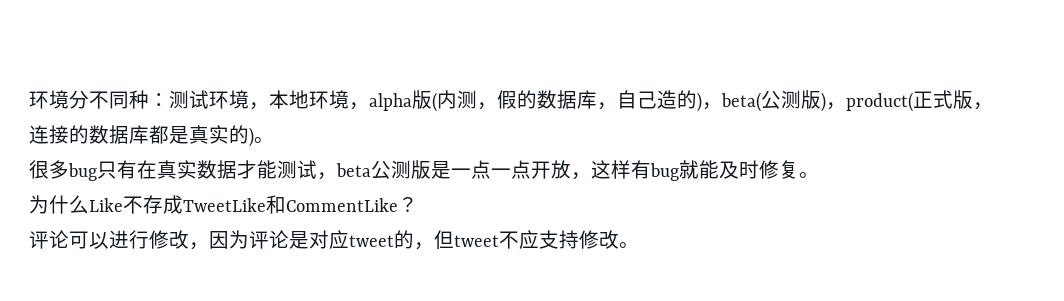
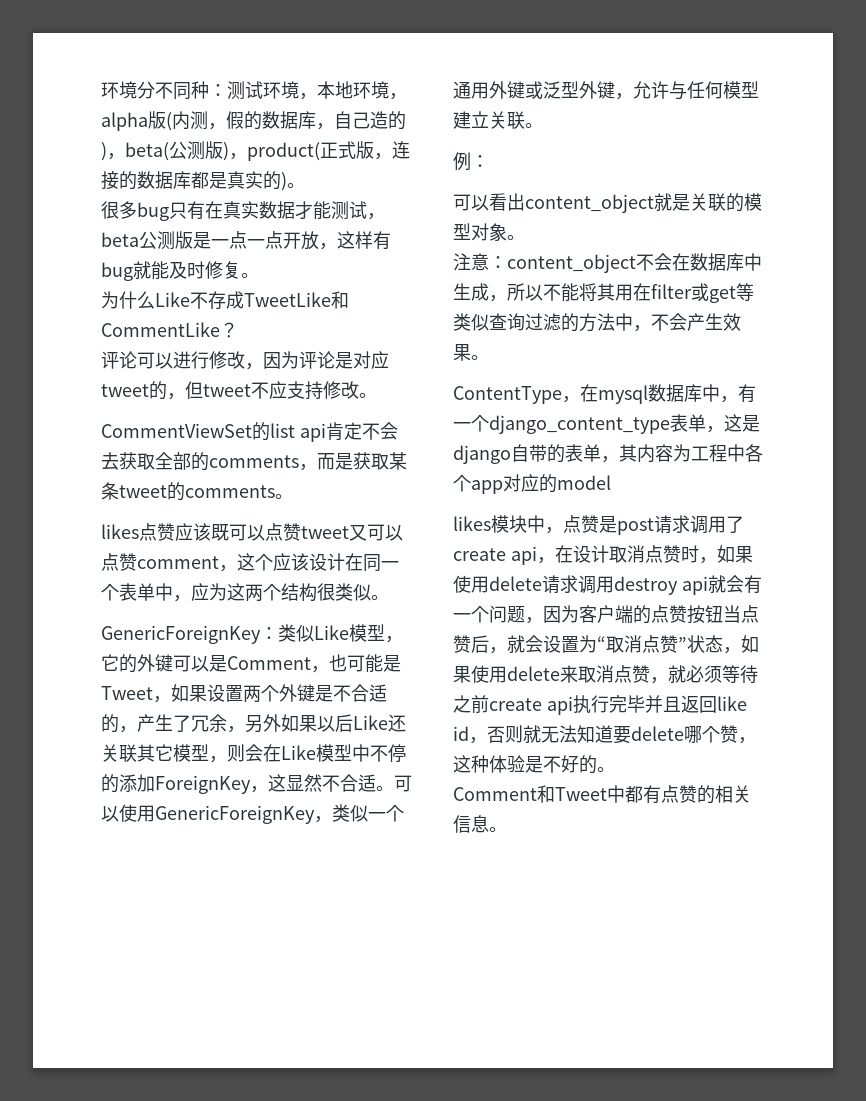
+ CommentViewSet的list api肯定不会去获取全部的comments，而是获取某条tweet的comments。
+ likes点赞应该既可以点赞tweet又可以点赞comment，这个应该设计在同一个表单中，应为这两个结构很类似。
+ GenericForeignKey：类似Like模型，它的外键可以是Comment，也可能是Tweet，如果设置两个外键是不合适的，产生了冗余，另外如果以后Like还关联其它模型，则会在Like模型中不停的添加ForeignKey，这显然不合适。可以使用GenericForeignKey，类似一个通用外键或泛型外键，允许与任何模型建立关联。
+ 例：
+ 可以看出content_object就是关联的模型对象。
+ 注意：content_object不会在数据库中生成，所以不能将其用在filter或get等类似查询过滤的方法中，不会产生效果。
+ ContentType，在mysql数据库中，有一个django_content_type表单，这是django自带的表单，其内容为工程中各个app对应的model
+ likes模块中，点赞是post请求调用了create api，在设计取消点赞时，如果使用delete请求调用destroy api就会有一个问题，因为客户端的点赞按钮当点赞后，就会设置为“取消点赞”状态，如果使用delete来取消点赞，就必须等待之前create api执行完毕并且返回like id，否则就无法知道要delete哪个赞，这种体验是不好的。
+ Comment和Tweet中都有点赞的相关信息。

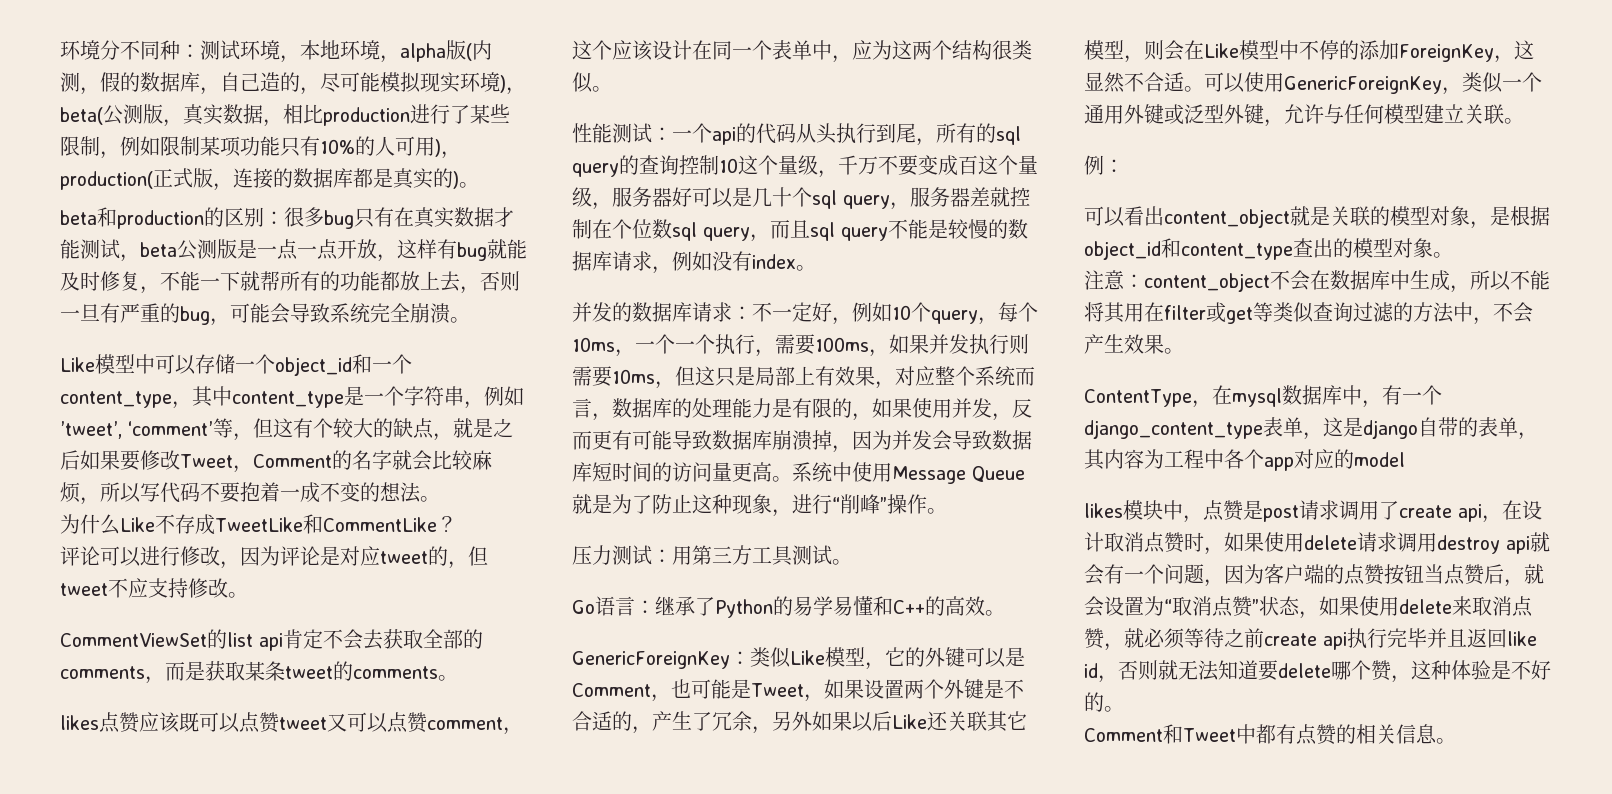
- 环境分不同种：测试环境，本地环境，alpha版(内测，假的数据库，自己造的)，beta(公测版)，product(正式版，连接的数据库都是真实的)。
+ 环境分不同种：测试环境，本地环境，alpha版(内测，假的数据库，自己造的，尽可能模拟现实环境)，beta(公测版，真实数据，相比production进行了某些限制，例如限制某项功能只有10%的人可用)，production(正式版，连接的数据库都是真实的)。
- 很多bug只有在真实数据才能测试，beta公测版是一点一点开放，这样有bug就能及时修复。
+ beta和production的区别：很多bug只有在真实数据才能测试，beta公测版是一点一点开放，这样有bug就能及时修复，不能一下就帮所有的功能都放上去，否则一旦有严重的bug，可能会导致系统完全崩溃。
+ Like模型中可以存储一个object_id和一个content_type，其中content_type是一个字符串，例如’tweet’, ‘comment’等，但这有个较大的缺点，就是之后如果要修改Tweet，Comment的名字就会比较麻烦，所以写代码不要抱着一成不变的想法。
+ 性能测试：一个api的代码从头执行到尾，所有的sql query的查询控制10这个量级，千万不要变成百这个量级，服务器好可以是几十个sql query，服务器差就控制在个位数sql query，而且sql query不能是较慢的数据库请求，例如没有index。
+ 并发的数据库请求：不一定好，例如10个query，每个10ms，一个一个执行，需要100ms，如果并发执行则需要10ms，但这只是局部上有效果，对应整个系统而言，数据库的处理能力是有限的，如果使用并发，反而更有可能导致数据库崩溃掉，因为并发会导致数据库短时间的访问量更高。系统中使用Message Queue就是为了防止这种现象，进行“削峰”操作。
+ 压力测试：用第三方工具测试。
+ Go语言：继承了Python的易学易懂和C++的高效。
- 可以看出content_object就是关联的模型对象。
+ 可以看出content_object就是关联的模型对象，是根据object_id和content_type查出的模型对象。

